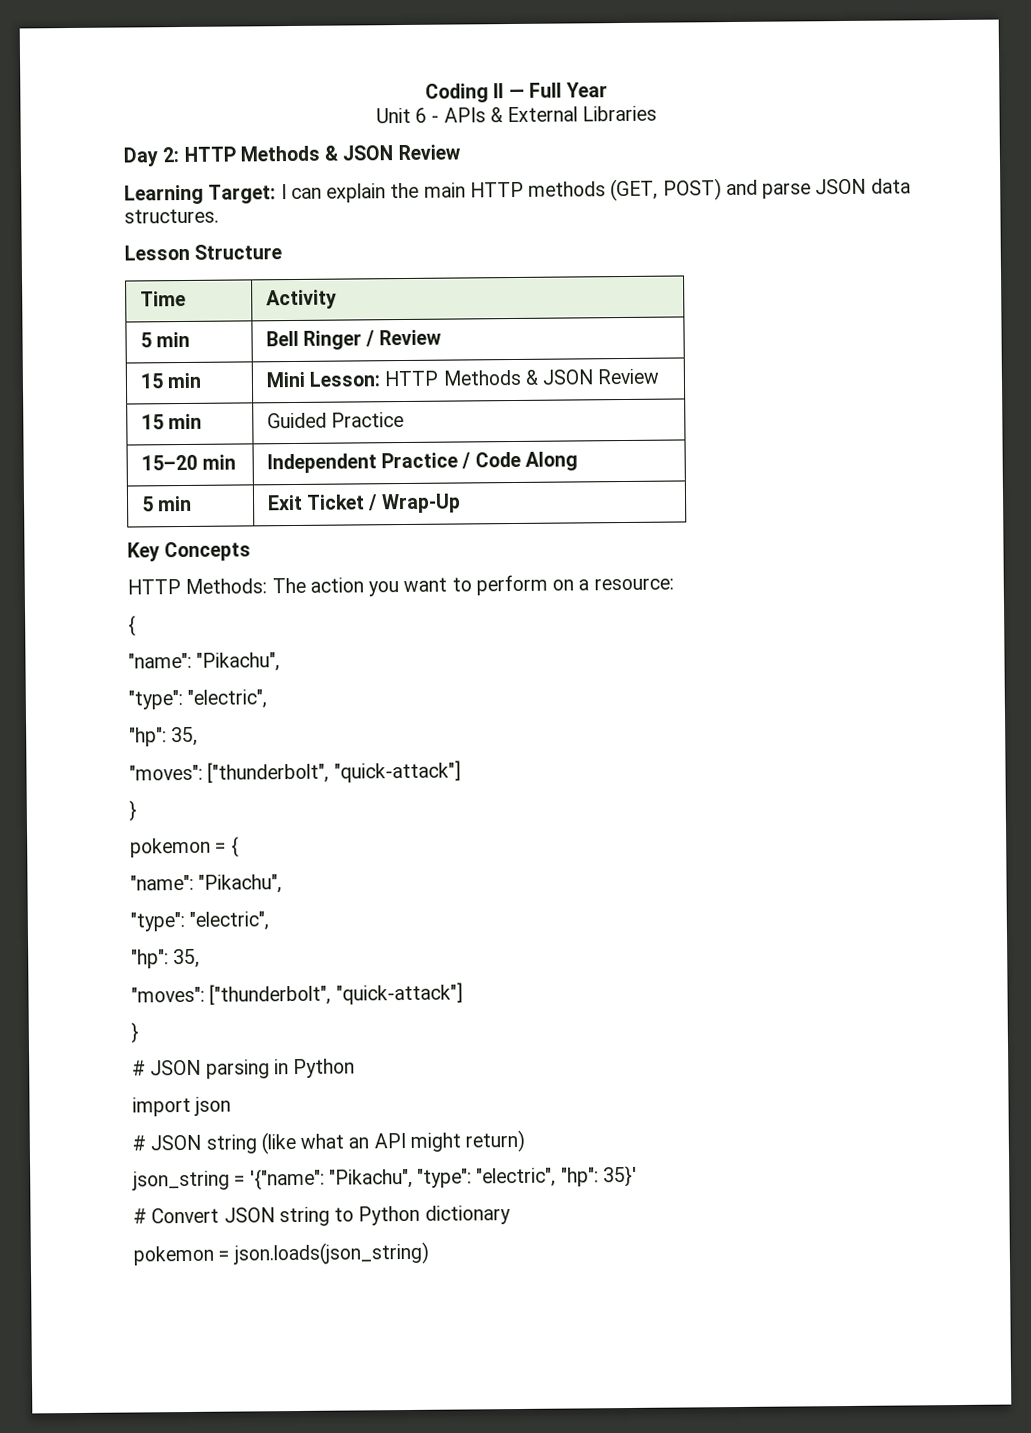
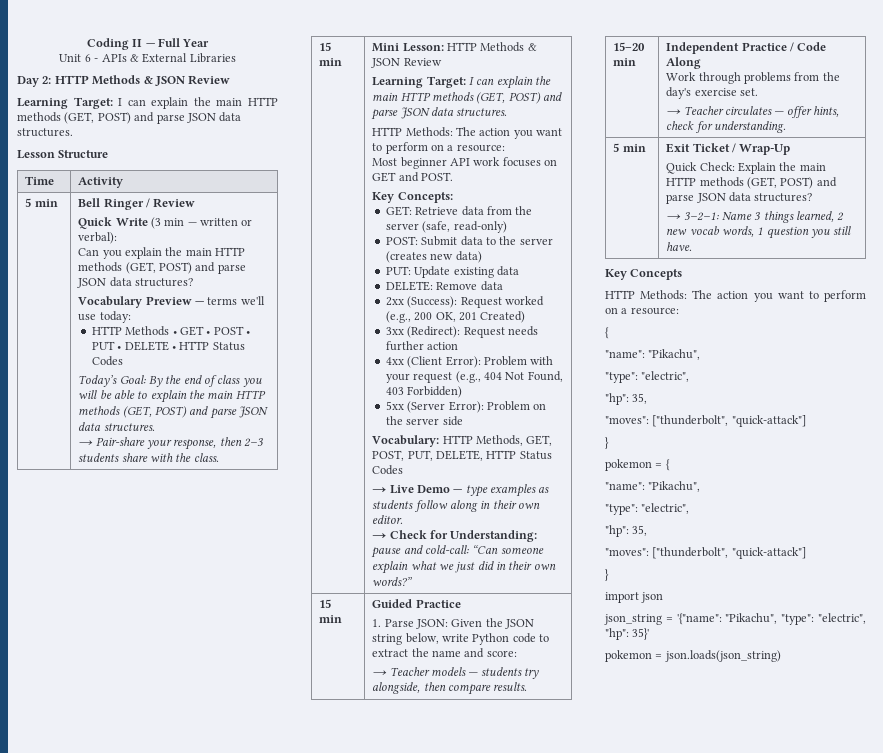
+ Quick Write (3 min — written or verbal):
+ Can you explain the main HTTP methods (GET, POST) and parse JSON data structures?
+ Vocabulary Preview — terms we'll use today:
+ HTTP Methods • GET • POST • PUT • DELETE • HTTP Status Codes
+ Today’s Goal: By the end of class you will be able to explain the main HTTP methods (GET, POST) and parse JSON data structures.
+ → Pair-share your response, then 2–3 students share with the class.
  Mini Lesson: HTTP Methods & JSON Review
+ Learning Target: I can explain the main HTTP methods (GET, POST) and parse JSON data structures.
+ HTTP Methods: The action you want to perform on a resource:
+ Most beginner API work focuses on GET and POST.
+ Key Concepts:
+ GET: Retrieve data from the server (safe, read-only)
+ POST: Submit data to the server (creates new data)
+ PUT: Update existing data
+ DELETE: Remove data
+ 2xx (Success): Request worked (e.g., 200 OK, 201 Created)
+ 3xx (Redirect): Request needs further action
+ 4xx (Client Error): Problem with your request (e.g., 404 Not Found, 403 Forbidden)
+ 5xx (Server Error): Problem on the server side
+ Vocabulary: HTTP Methods, GET, POST, PUT, DELETE, HTTP Status Codes
+ → Live Demo — type examples as students follow along in their own editor.
+ → Check for Understanding: pause and cold-call: “Can someone explain what we just did in their own words?”
  15 min | Guided Practice
+ 1. Parse JSON: Given the JSON string below, write Python code to extract the name and score:
+ → Teacher models — students try alongside, then compare results.
  15–20 min | Independent Practice / Code Along
+ Work through problems from the day's exercise set.
+ → Teacher circulates — offer hints, check for understanding.
  5 min | Exit Ticket / Wrap-Up
+ Quick Check: Explain the main HTTP methods (GET, POST) and parse JSON data structures?
+ → 3–2–1: Name 3 things learned, 2 new vocab words, 1 question you still have.
- # JSON parsing in Python
  import json
- # JSON string (like what an API might return)
- # Convert JSON string to Python dictionary

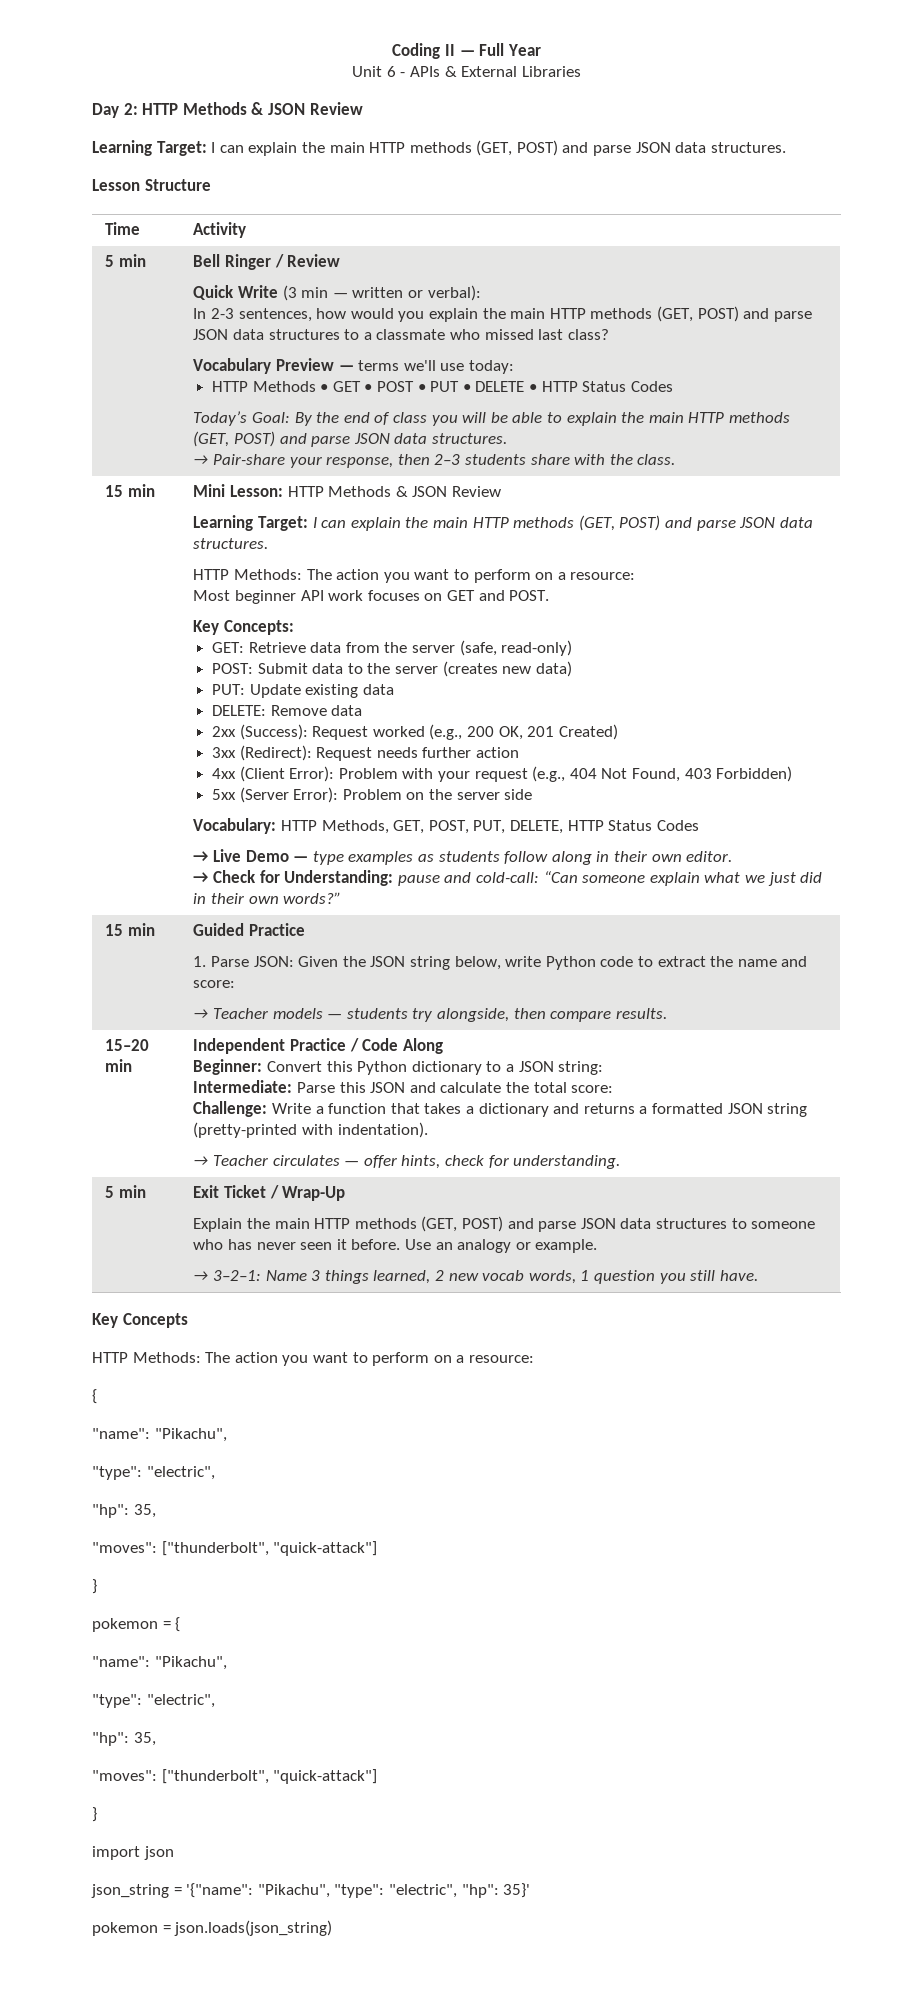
- Can you explain the main HTTP methods (GET, POST) and parse JSON data structures?
+ In 2-3 sentences, how would you explain the main HTTP methods (GET, POST) and parse JSON data structures to a classmate who missed last class?
- Work through problems from the day's exercise set.
+ Beginner: Convert this Python dictionary to a JSON string:
+ Intermediate: Parse this JSON and calculate the total score:
+ Challenge: Write a function that takes a dictionary and returns a formatted JSON string (pretty-printed with indentation).
- Quick Check: Explain the main HTTP methods (GET, POST) and parse JSON data structures?
+ Explain the main HTTP methods (GET, POST) and parse JSON data structures to someone who has never seen it before. Use an analogy or example.

